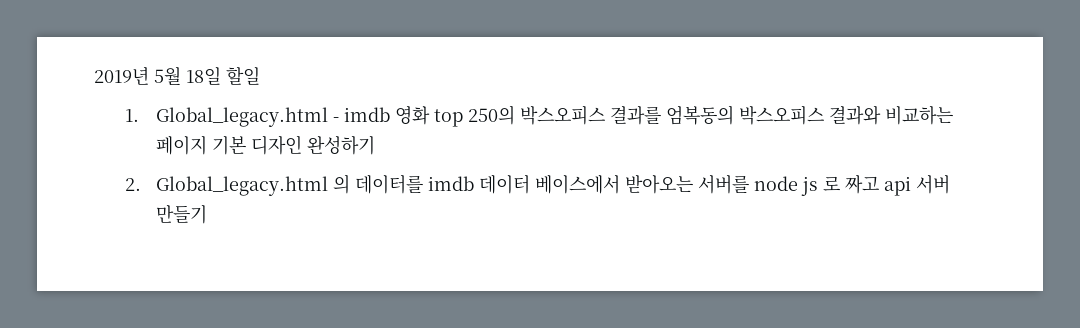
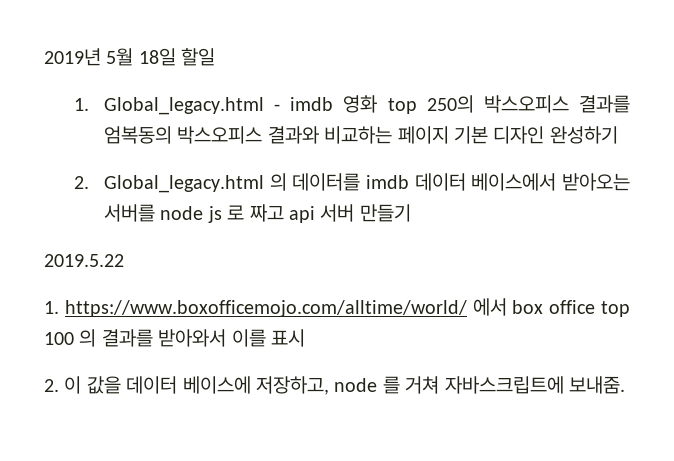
+ 2019.5.22
+ 1. https://www.boxofficemojo.com/alltime/world/ 에서 box office top 100 의 결과를 받아와서 이를 표시
+ 2. 이 값을 데이터 베이스에 저장하고, node 를 거쳐 자바스크립트에 보내줌.

